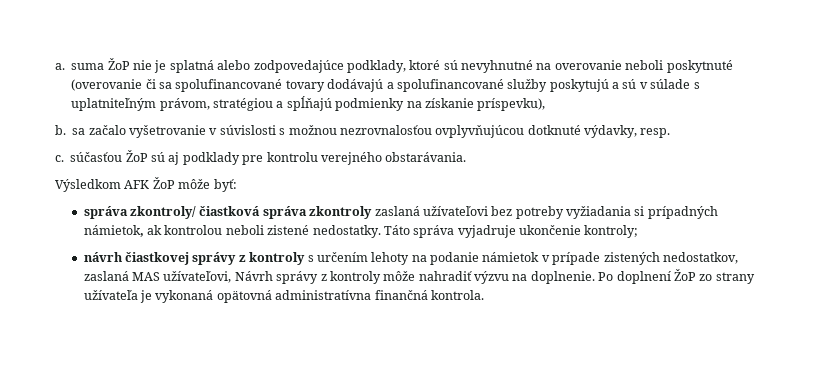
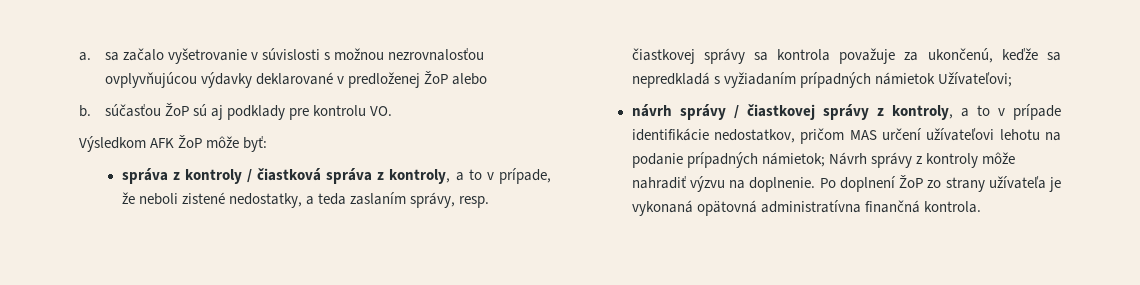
- a. suma ŽoP nie je splatná alebo zodpovedajúce podklady, ktoré sú nevyhnutné na overovanie neboli poskytnuté (overovanie či sa spolufinancované tovary dodávajú a spolufinancované služby poskytujú a sú v súlade s uplatniteľným právom, stratégiou a spĺňajú podmienky na získanie príspevku),
- b. sa začalo vyšetrovanie v súvislosti s možnou nezrovnalosťou ovplyvňujúcou dotknuté výdavky, resp.
- c. súčasťou ŽoP sú aj podklady pre kontrolu verejného obstarávania.
+ a. sa začalo vyšetrovanie v súvislosti s možnou nezrovnalosťou ovplyvňujúcou výdavky deklarované v predloženej ŽoP alebo
+ b. súčasťou ŽoP sú aj podklady pre kontrolu VO.
- správa zkontroly/ čiastková správa zkontroly zaslaná užívateľovi bez potreby vyžiadania si prípadných námietok, ak kontrolou neboli zistené nedostatky. Táto správa vyjadruje ukončenie kontroly;
+ správa z kontroly / čiastková správa z kontroly, a to v prípade, že neboli zistené nedostatky, a teda zaslaním správy, resp. čiastkovej správy sa kontrola považuje za ukončenú, keďže sa nepredkladá s vyžiadaním prípadných námietok Užívateľovi;
- návrh čiastkovej správy z kontroly s určením lehoty na podanie námietok v prípade zistených nedostatkov, zaslaná MAS užívateľovi, Návrh správy z kontroly môže nahradiť výzvu na doplnenie.
+ návrh správy / čiastkovej správy z kontroly, a to v prípade identifikácie nedostatkov, pričom MAS určení užívateľovi lehotu na podanie prípadných námietok; Návrh správy z kontroly môže nahradiť výzvu na doplnenie.

